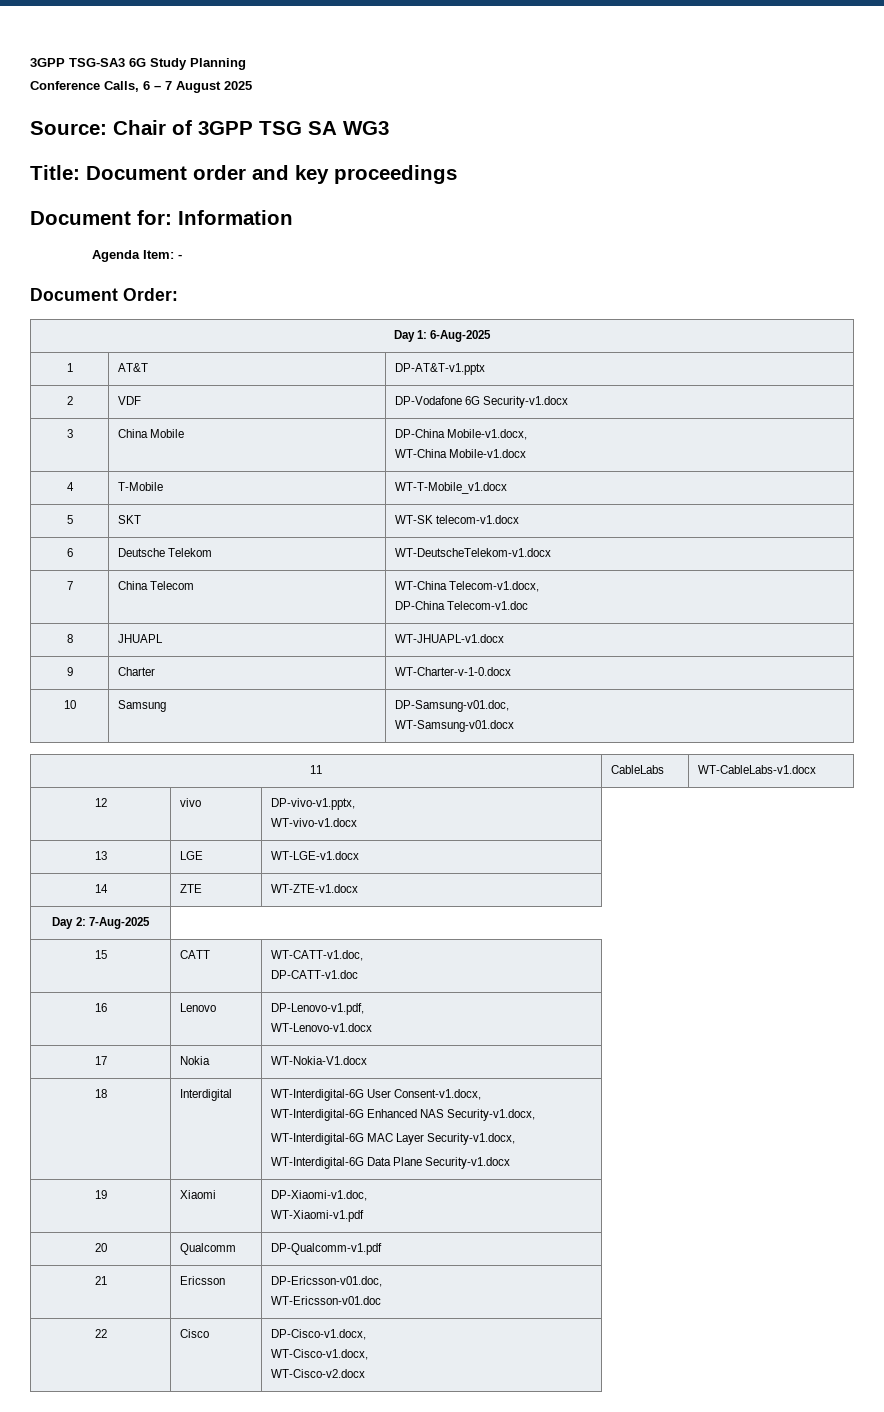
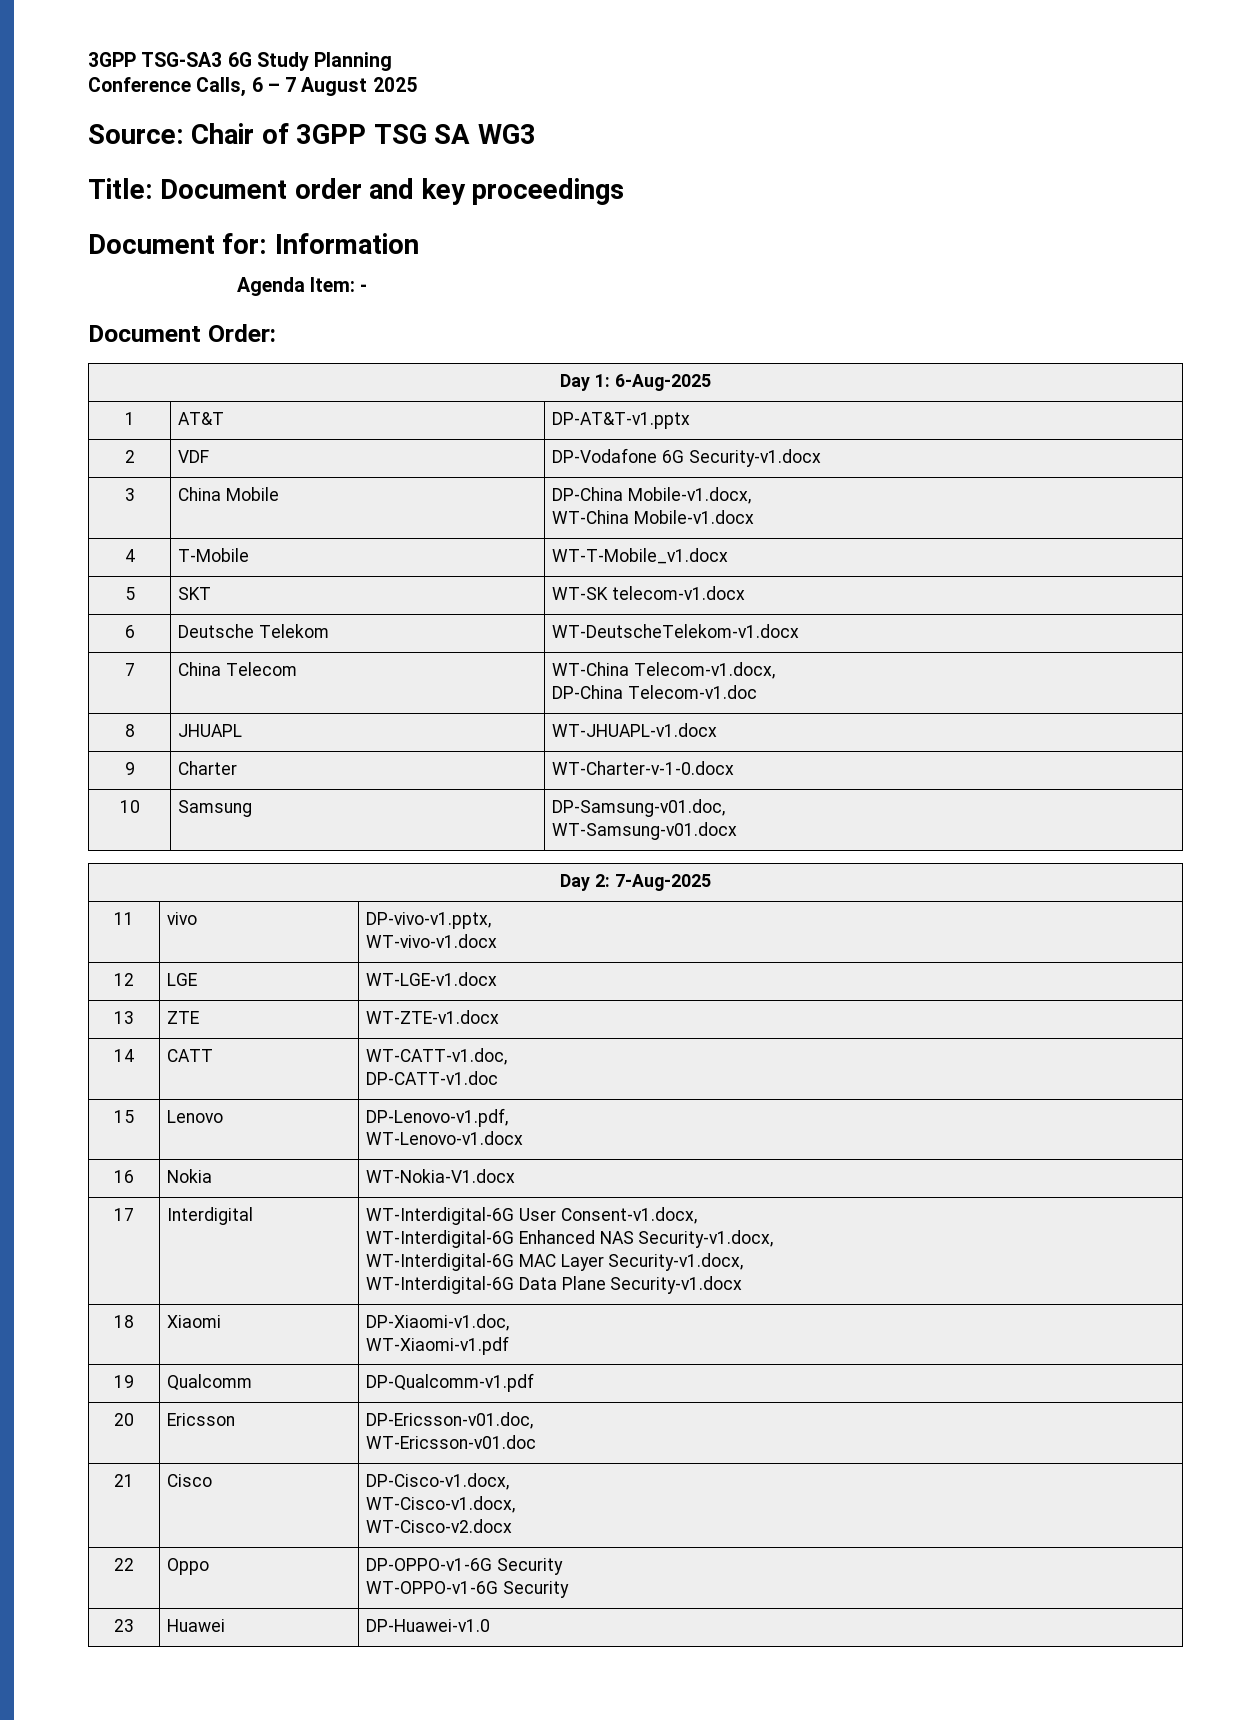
- 11 | CableLabs | WT-CableLabs-v1.docx
- 12 | vivo | DP-vivo-v1.pptx,
+ Day 2: 7-Aug-2025
+ 11 | vivo | DP-vivo-v1.pptx,
- 13 | LGE | WT-LGE-v1.docx
+ 12 | LGE | WT-LGE-v1.docx
- 14 | ZTE | WT-ZTE-v1.docx
+ 13 | ZTE | WT-ZTE-v1.docx
- Day 2: 7-Aug-2025
- 15 | CATT | WT-CATT-v1.doc,
+ 14 | CATT | WT-CATT-v1.doc,
- 16 | Lenovo | DP-Lenovo-v1.pdf,
+ 15 | Lenovo | DP-Lenovo-v1.pdf,
- 17 | Nokia | WT-Nokia-V1.docx
+ 16 | Nokia | WT-Nokia-V1.docx
- 18 | Interdigital | WT-Interdigital-6G User Consent-v1.docx,
+ 17 | Interdigital | WT-Interdigital-6G User Consent-v1.docx,
- 19 | Xiaomi | DP-Xiaomi-v1.doc,
+ 18 | Xiaomi | DP-Xiaomi-v1.doc,
- 20 | Qualcomm | DP-Qualcomm-v1.pdf
+ 19 | Qualcomm | DP-Qualcomm-v1.pdf
- 21 | Ericsson | DP-Ericsson-v01.doc,
+ 20 | Ericsson | DP-Ericsson-v01.doc,
- 22 | Cisco | DP-Cisco-v1.docx,
+ 21 | Cisco | DP-Cisco-v1.docx,
+ 22 | Oppo | DP-OPPO-v1-6G Security
+ WT-OPPO-v1-6G Security
+ 23 | Huawei | DP-Huawei-v1.0

